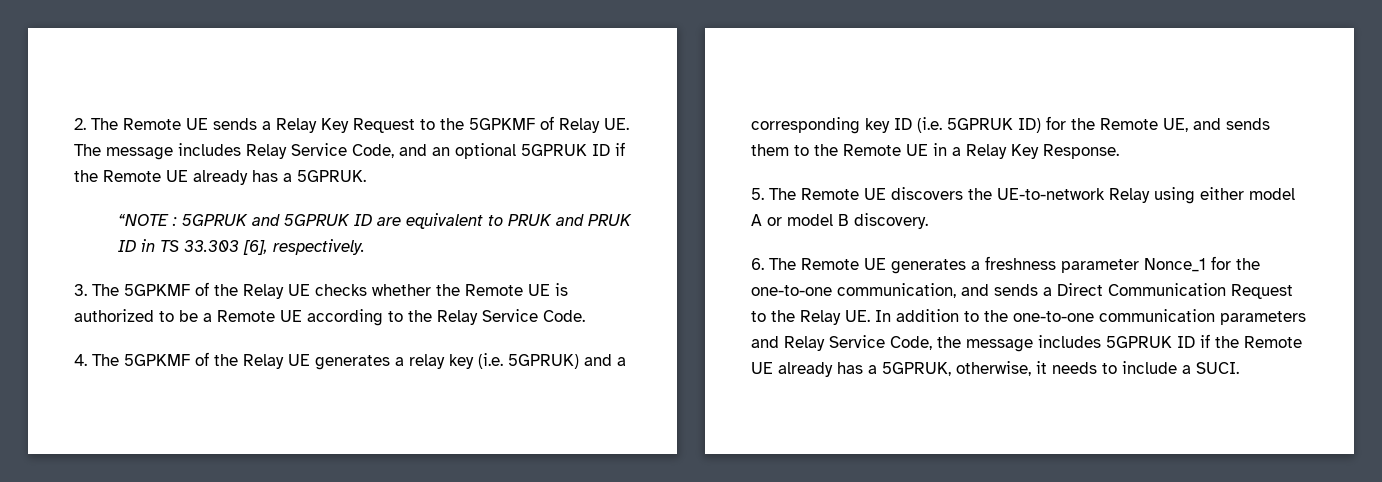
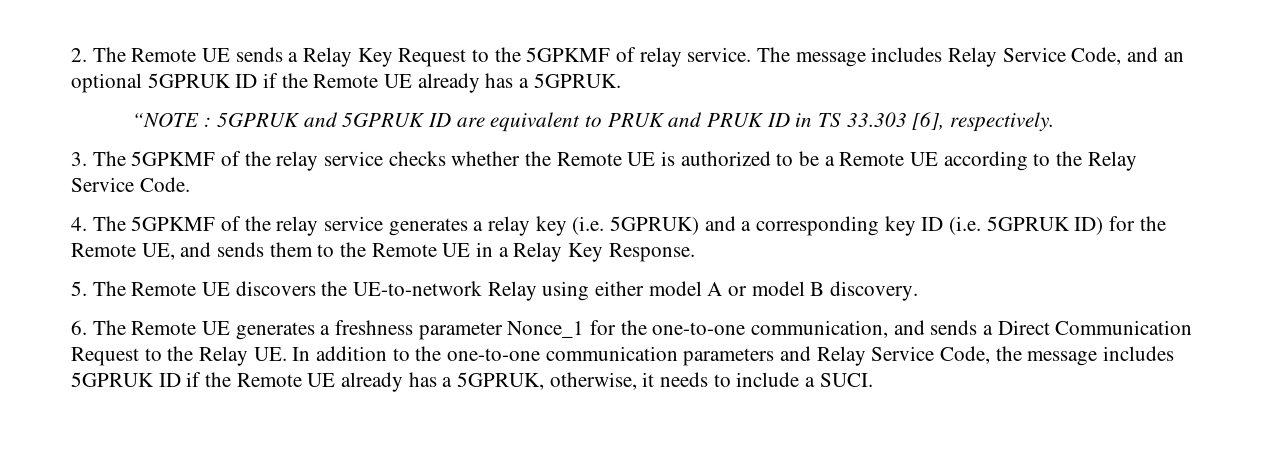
- 2. The Remote UE sends a Relay Key Request to the 5GPKMF of Relay UE. The message includes Relay Service Code, and an optional 5GPRUK ID if the Remote UE already has a 5GPRUK.
+ 2. The Remote UE sends a Relay Key Request to the 5GPKMF of relay service. The message includes Relay Service Code, and an optional 5GPRUK ID if the Remote UE already has a 5GPRUK.
- 3. The 5GPKMF of the Relay UE checks whether the Remote UE is authorized to be a Remote UE according to the Relay Service Code.
+ 3. The 5GPKMF of the relay service checks whether the Remote UE is authorized to be a Remote UE according to the Relay Service Code.
- 4. The 5GPKMF of the Relay UE generates a relay key (i.e. 5GPRUK) and a corresponding key ID (i.e. 5GPRUK ID) for the Remote UE, and sends them to the Remote UE in a Relay Key Response.
+ 4. The 5GPKMF of the relay service generates a relay key (i.e. 5GPRUK) and a corresponding key ID (i.e. 5GPRUK ID) for the Remote UE, and sends them to the Remote UE in a Relay Key Response.

